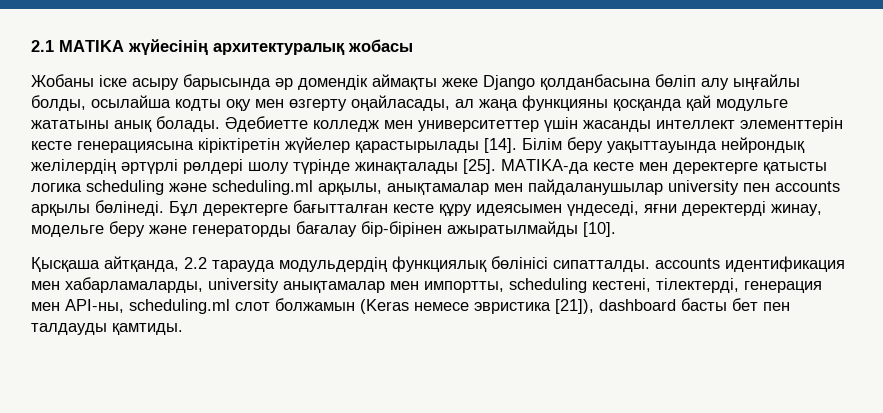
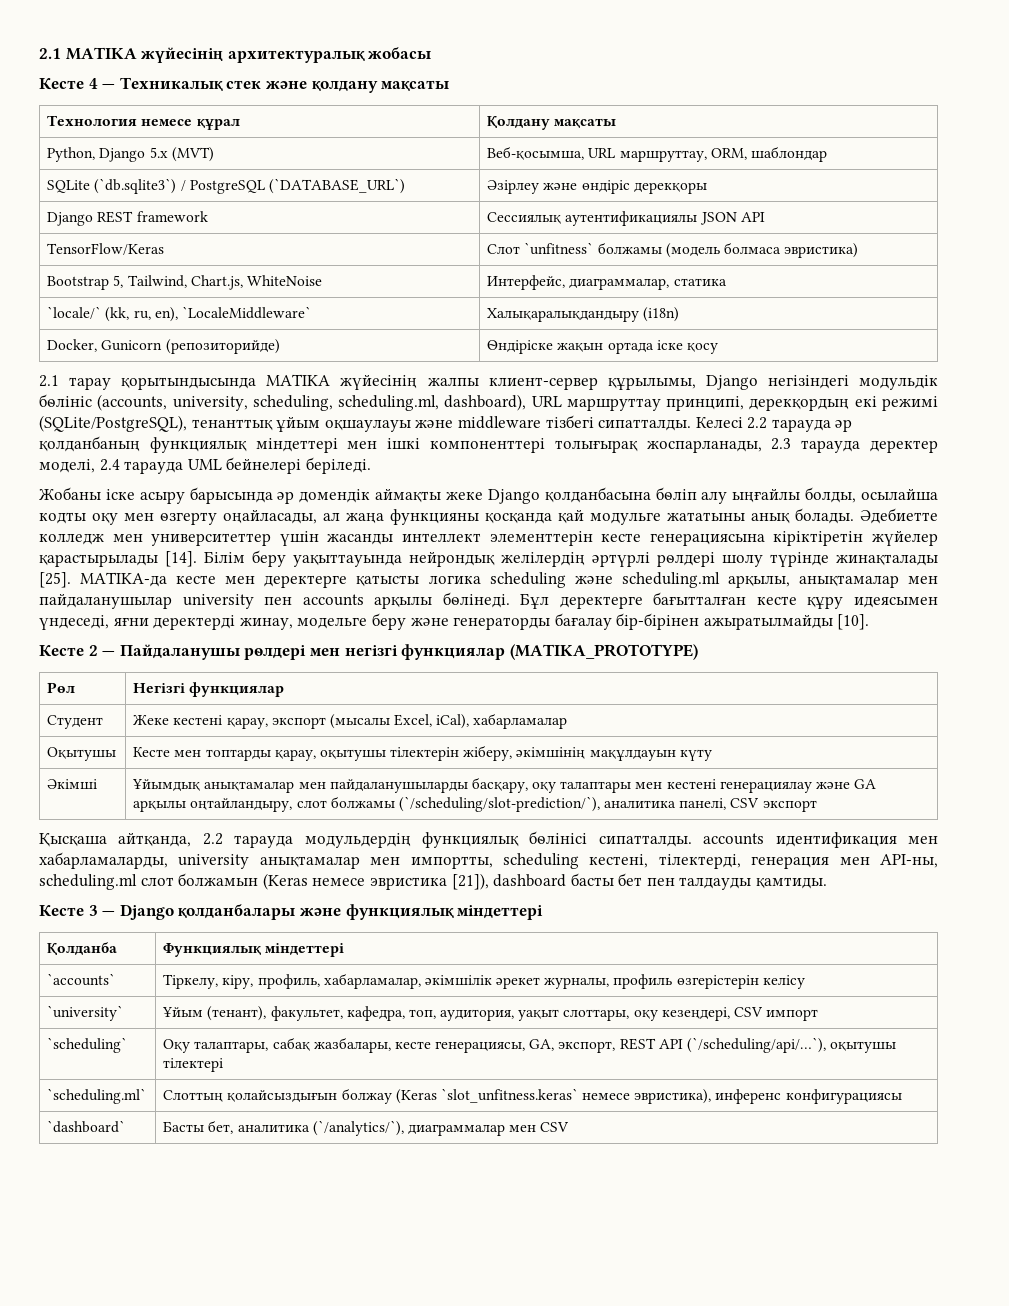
+ Кесте 4 — Техникалық стек және қолдану мақсаты
+ Технология немесе құрал | Қолдану мақсаты
+ Python, Django 5.x (MVT) | Веб-қосымша, URL маршруттау, ORM, шаблондар
+ SQLite (`db.sqlite3`) / PostgreSQL (`DATABASE_URL`) | Әзірлеу және өндіріс дерекқоры
+ Django REST framework | Сессиялық аутентификациялы JSON API
+ TensorFlow/Keras | Слот `unfitness` болжамы (модель болмаса эвристика)
+ Bootstrap 5, Tailwind, Chart.js, WhiteNoise | Интерфейс, диаграммалар, статика
+ `locale/` (kk, ru, en), `LocaleMiddleware` | Халықаралықдандыру (i18n)
+ Docker, Gunicorn (репозиторийде) | Өндіріске жақын ортада іске қосу
+ 2.1 тарау қорытындысында MATIKA жүйесінің жалпы клиент-сервер құрылымы, Django негізіндегі модульдік бөлініс (accounts, university, scheduling, scheduling.ml, dashboard), URL маршруттау принципі, дерекқордың екі режимі (SQLite/PostgreSQL), тенанттық ұйым оқшаулауы және middleware тізбегі сипатталды. Келесі 2.2 тарауда әр қолданбаның функциялық міндеттері мен ішкі компоненттері толығырақ жоспарланады, 2.3 тарауда деректер моделі, 2.4 тарауда UML бейнелері беріледі.
+ Кесте 2 — Пайдаланушы рөлдері мен негізгі функциялар (MATIKA_PROTOTYPE)
+ Рөл | Негізгі функциялар
+ Студент | Жеке кестені қарау, экспорт (мысалы Excel, iCal), хабарламалар
+ Оқытушы | Кесте мен топтарды қарау, оқытушы тілектерін жіберу, әкімшінің мақұлдауын күту
+ Әкімші | Ұйымдық анықтамалар мен пайдаланушыларды басқару, оқу талаптары мен кестені генерациялау және GA арқылы оңтайландыру, слот болжамы (`/scheduling/slot-prediction/`), аналитика панелі, CSV экспорт
+ Кесте 3 — Django қолданбалары және функциялық міндеттері
+ Қолданба | Функциялық міндеттері
+ `accounts` | Тіркелу, кіру, профиль, хабарламалар, әкімшілік әрекет журналы, профиль өзгерістерін келісу
+ `university` | Ұйым (тенант), факультет, кафедра, топ, аудитория, уақыт слоттары, оқу кезеңдері, CSV импорт
+ `scheduling` | Оқу талаптары, сабақ жазбалары, кесте генерациясы, GA, экспорт, REST API (`/scheduling/api/…`), оқытушы тілектері
+ `scheduling.ml` | Слоттың қолайсыздығын болжау (Keras `slot_unfitness.keras` немесе эвристика), инференс конфигурациясы
+ `dashboard` | Басты бет, аналитика (`/analytics/`), диаграммалар мен CSV

